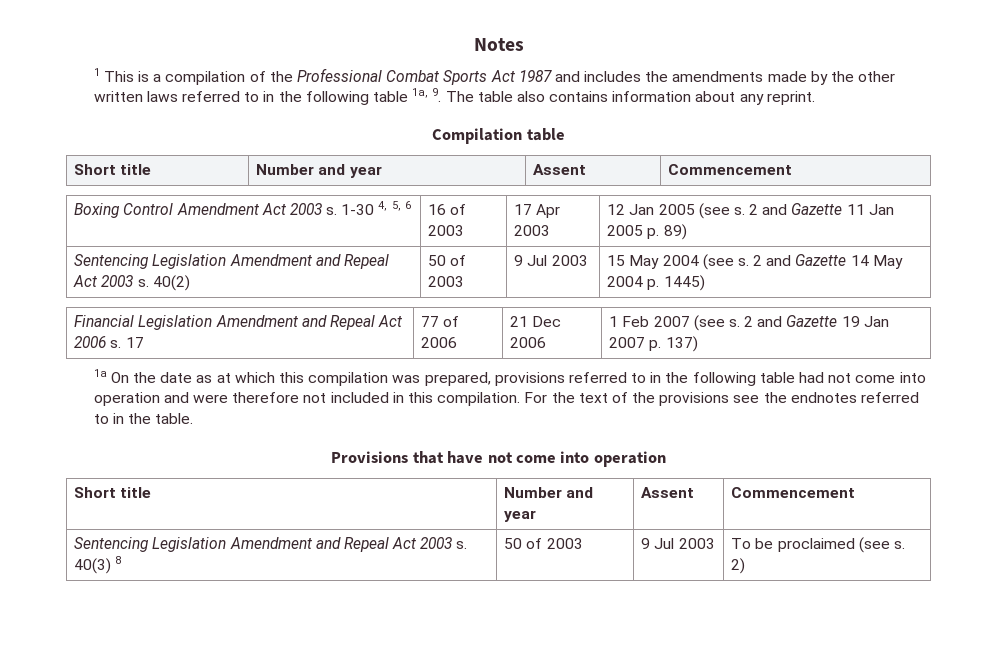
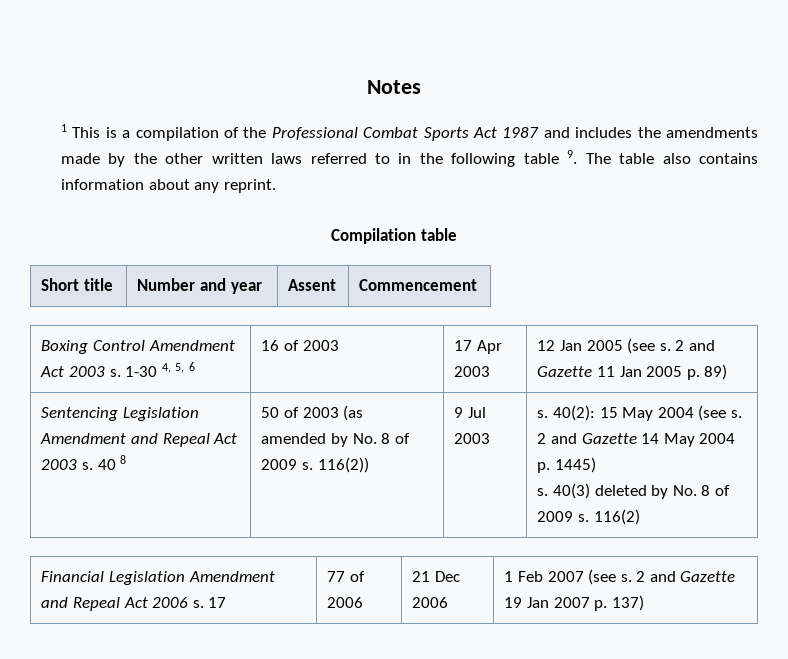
- 1 This is a compilation of the Professional Combat Sports Act 1987 and includes the amendments made by the other written laws referred to in the following table 1a, 9. The table also contains information about any reprint.
+ 1 This is a compilation of the Professional Combat Sports Act 1987 and includes the amendments made by the other written laws referred to in the following table 9. The table also contains information about any reprint.
- 40(2) | 50 of 2003 | 9 Jul 2003 | 15 May 2004 (see s.
+ 40 8 | 50 of 2003 (as amended by No. 8 of 2009 s. 116(2)) | 9 Jul 2003 | s. 40(2): 15 May 2004 (see s.
+ s. 40(3) deleted by No. 8 of 2009 s. 116(2)
- 1a On the date as at which this compilation was prepared, provisions referred to in the following table had not come into operation and were therefore not included in this compilation. For the text of the provisions see the endnotes referred to in the table.
- Provisions that have not come into operation
- Short title | Number and year | Assent | Commencement
- Sentencing Legislation Amendment and Repeal Act 2003 s. 40(3) 8 | 50 of 2003 | 9 Jul 2003 | To be proclaimed (see s. 2)

